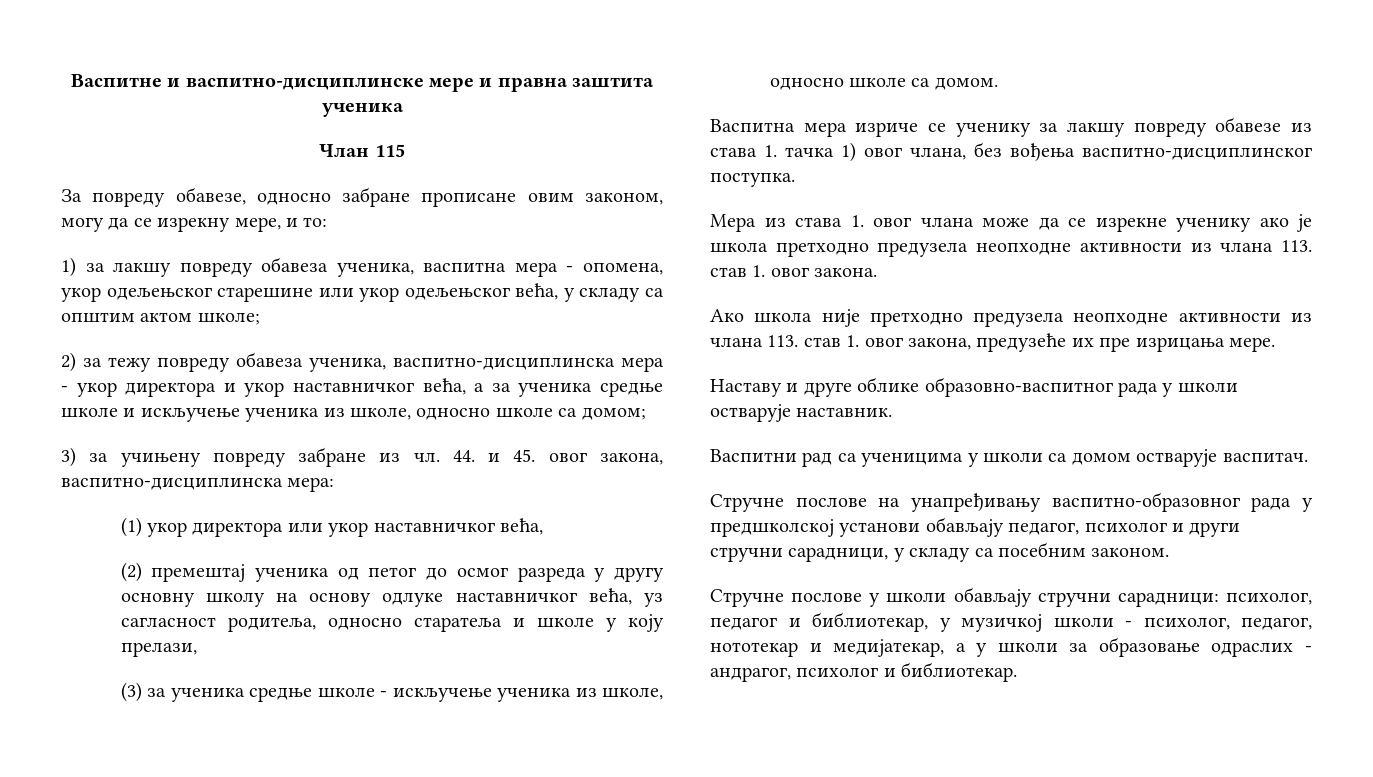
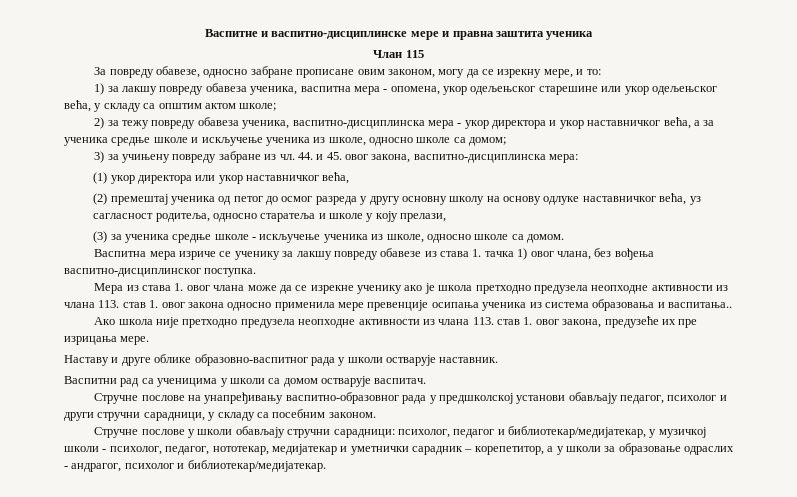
- Мера из става 1. овог члана може да се изрекне ученику ако је школа претходно предузела неопходне активности из члана 113. став 1. овог закона.
+ Мера из става 1. овог члана може да се изрекне ученику ако је школа претходно предузела неопходне активности из члана 113. став 1. овог закона односно применила мере превенције осипања ученика из система образовања и васпитања..
- Стручне послове у школи обављају стручни сарадници: психолог, педагог и библиотекар, у музичкој школи - психолог, педагог, нототекар и медијатекар, а у школи за образовање одраслих - андрагог, психолог и библиотекар.
+ Стручне послове у школи обављају стручни сарадници: психолог, педагог и библиотекар/медијатекар, у музичкој школи - психолог, педагог, нототекар, медијатекар и уметнички сарадник – корепетитор, а у школи за образовање одраслих - андрагог, психолог и библиотекар/медијатекар.

